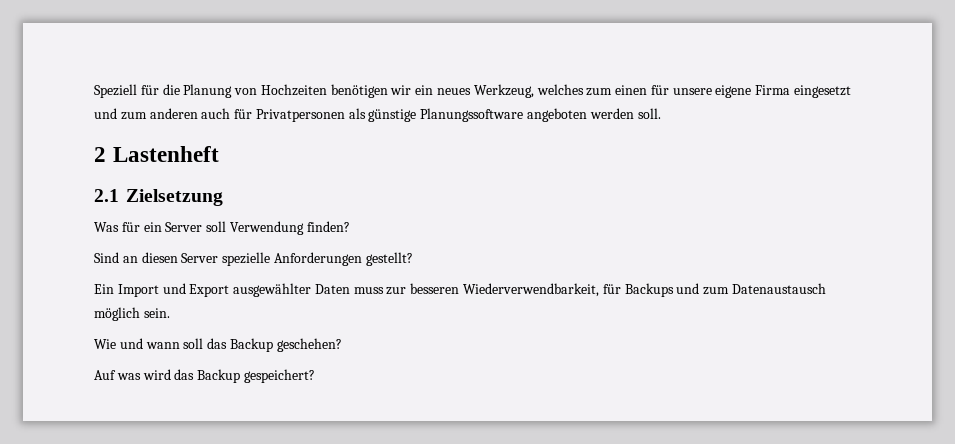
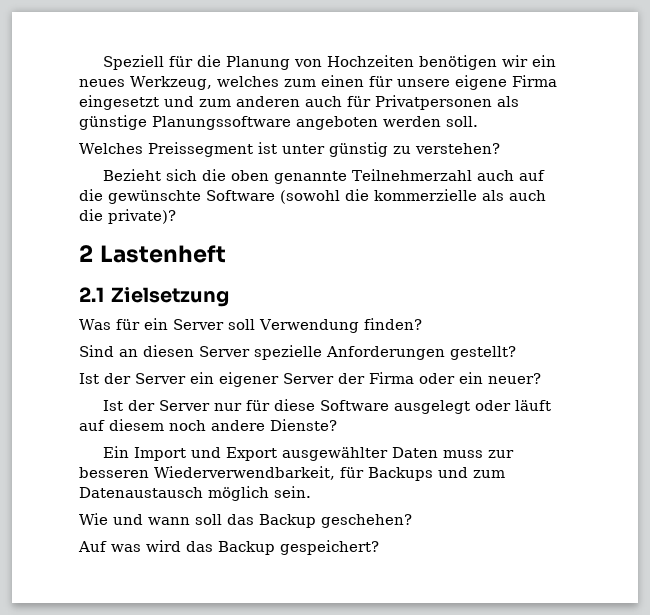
+ Welches Preissegment ist unter günstig zu verstehen?
+ Bezieht sich die oben genannte Teilnehmerzahl auch auf die gewünschte Software (sowohl die kommerzielle als auch die private)?
+ Ist der Server ein eigener Server der Firma oder ein neuer?
+ Ist der Server nur für diese Software ausgelegt oder läuft auf diesem noch andere Dienste?

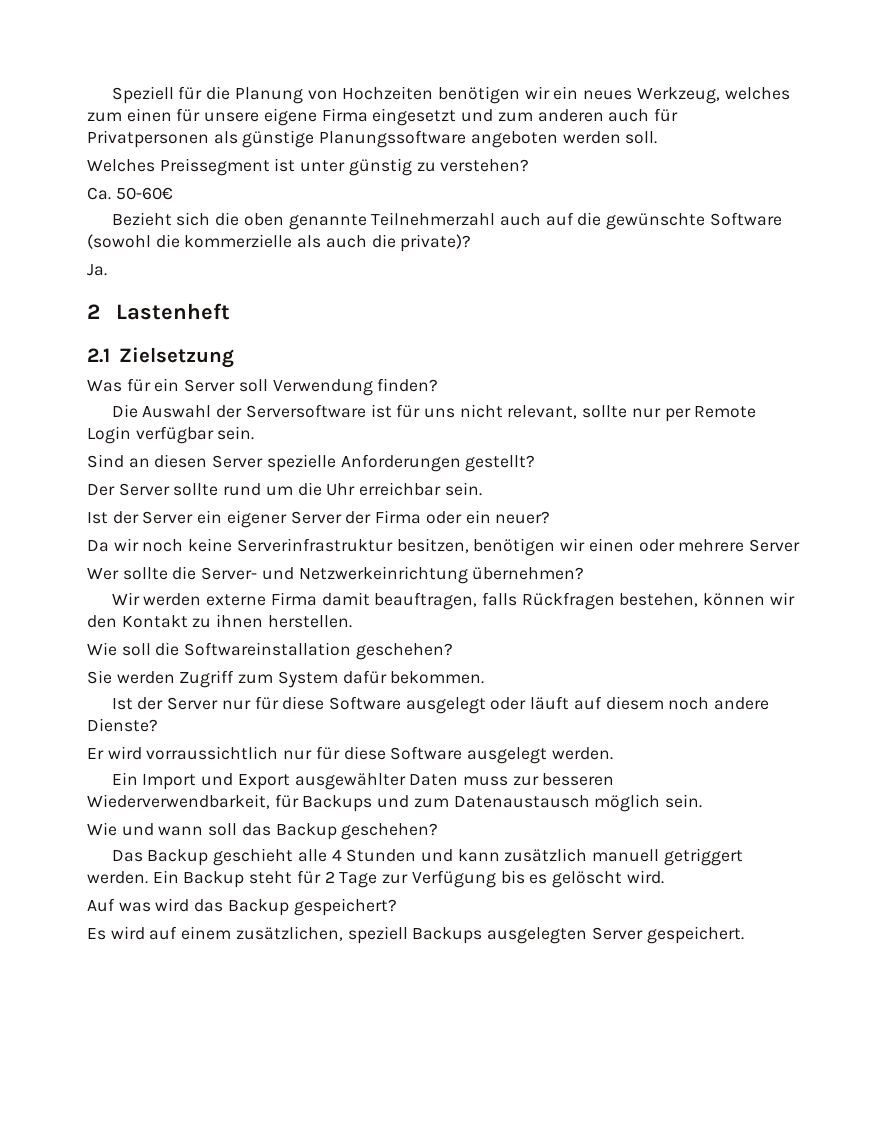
+ Ca. 50-60€
+ Ja.
+ Die Auswahl der Serversoftware ist für uns nicht relevant, sollte nur per Remote Login verfügbar sein.
+ Der Server sollte rund um die Uhr erreichbar sein.
+ Da wir noch keine Serverinfrastruktur besitzen, benötigen wir einen oder mehrere Server
+ Wer sollte die Server- und Netzwerkeinrichtung übernehmen?
+ Wir werden externe Firma damit beauftragen, falls Rückfragen bestehen, können wir den Kontakt zu ihnen herstellen.
+ Wie soll die Softwareinstallation geschehen?
+ Sie werden Zugriff zum System dafür bekommen.
+ Er wird vorraussichtlich nur für diese Software ausgelegt werden.
+ Das Backup geschieht alle 4 Stunden und kann zusätzlich manuell getriggert werden. Ein Backup steht für 2 Tage zur Verfügung bis es gelöscht wird.
+ Es wird auf einem zusätzlichen, speziell Backups ausgelegten Server gespeichert.

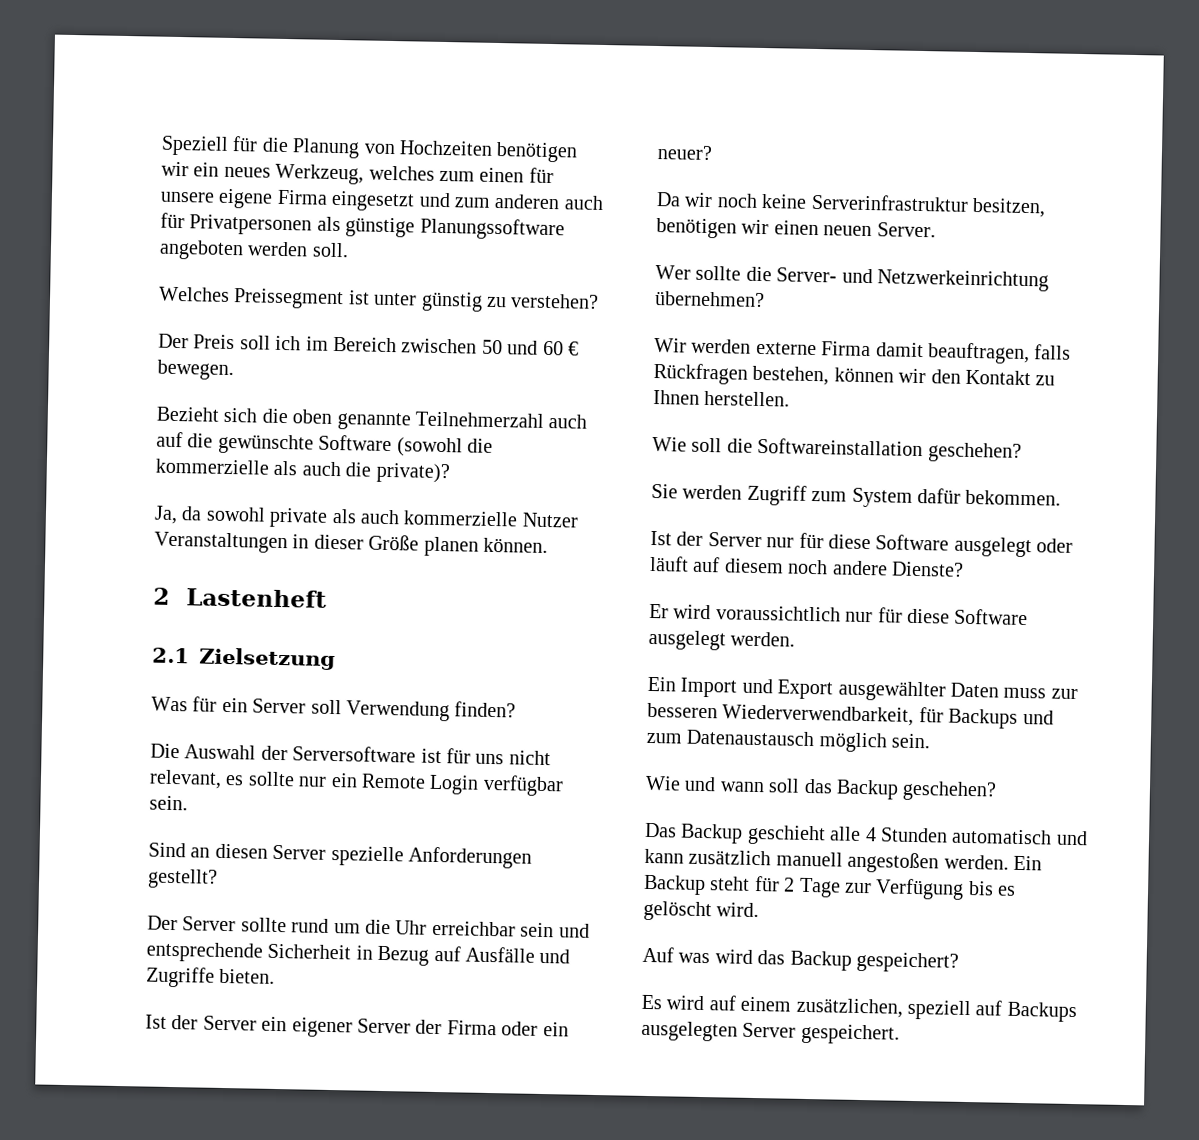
- Ca. 50-60€
+ Der Preis soll ich im Bereich zwischen 50 und 60 € bewegen.
- Ja.
+ Ja, da sowohl private als auch kommerzielle Nutzer Veranstaltungen in dieser Größe planen können.
- Die Auswahl der Serversoftware ist für uns nicht relevant, sollte nur per Remote Login verfügbar sein.
+ Die Auswahl der Serversoftware ist für uns nicht relevant, es sollte nur ein Remote Login verfügbar sein.
- Der Server sollte rund um die Uhr erreichbar sein.
+ Der Server sollte rund um die Uhr erreichbar sein und entsprechende Sicherheit in Bezug auf Ausfälle und Zugriffe bieten.
- Da wir noch keine Serverinfrastruktur besitzen, benötigen wir einen oder mehrere Server
+ Da wir noch keine Serverinfrastruktur besitzen, benötigen wir einen neuen Server.
- Wir werden externe Firma damit beauftragen, falls Rückfragen bestehen, können wir den Kontakt zu ihnen herstellen.
+ Wir werden externe Firma damit beauftragen, falls Rückfragen bestehen, können wir den Kontakt zu Ihnen herstellen.
- Er wird vorraussichtlich nur für diese Software ausgelegt werden.
+ Er wird voraussichtlich nur für diese Software ausgelegt werden.
- Das Backup geschieht alle 4 Stunden und kann zusätzlich manuell getriggert werden.
+ Das Backup geschieht alle 4 Stunden automatisch und kann zusätzlich manuell angestoßen werden.
- Es wird auf einem zusätzlichen, speziell Backups ausgelegten Server gespeichert.
+ Es wird auf einem zusätzlichen, speziell auf Backups ausgelegten Server gespeichert.

